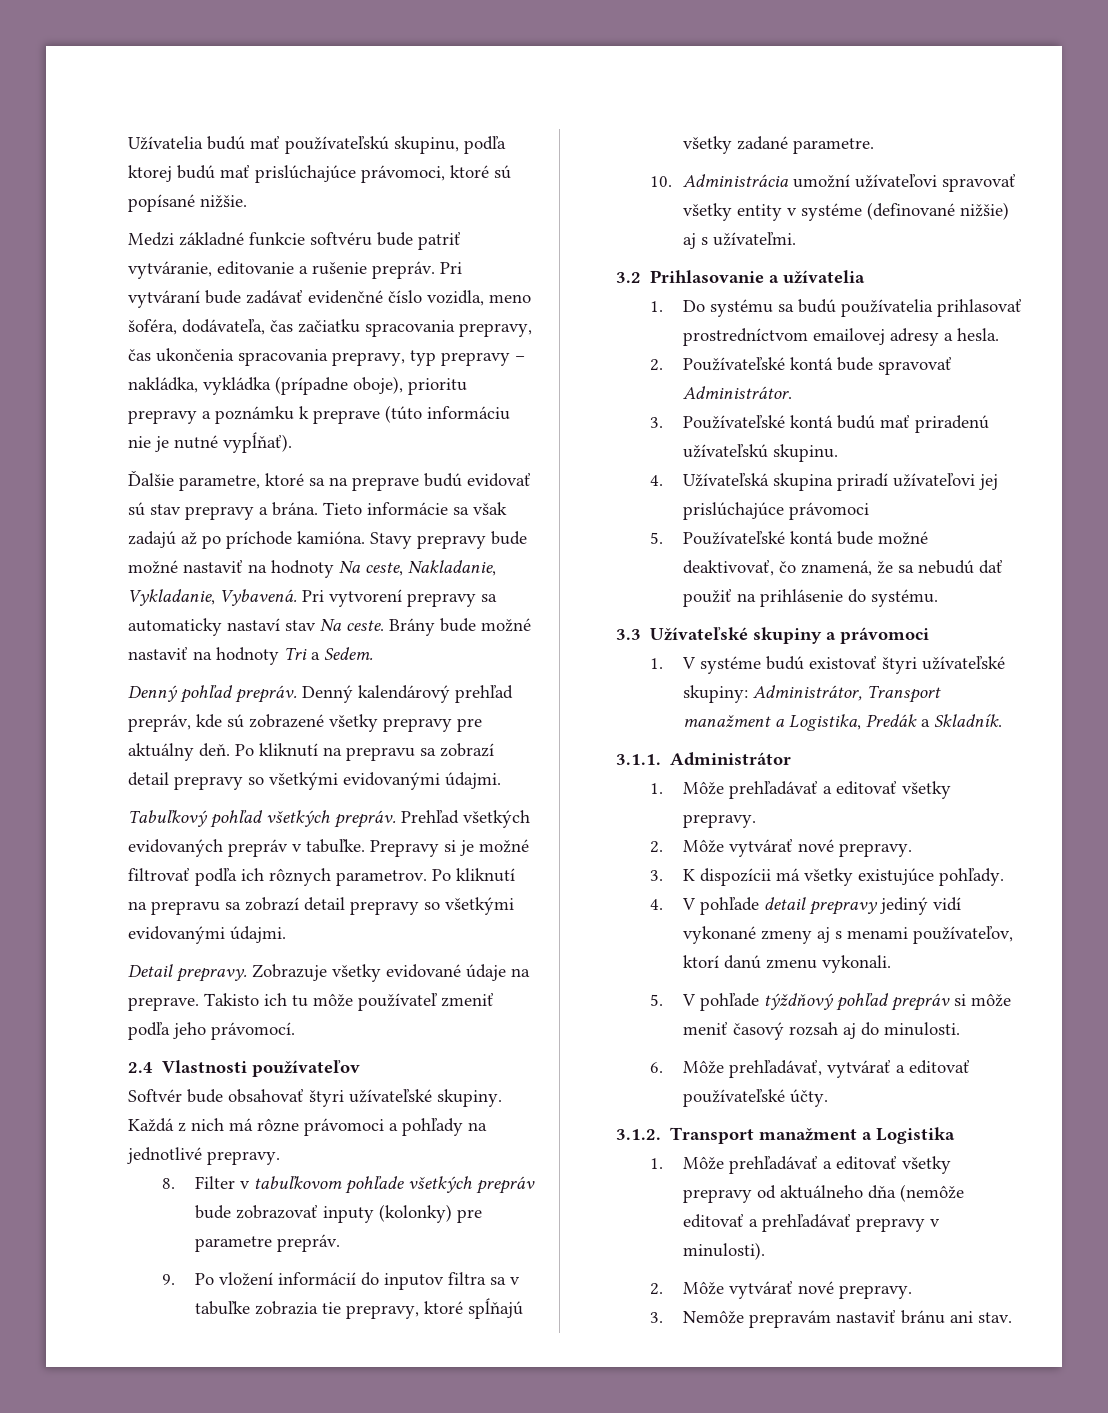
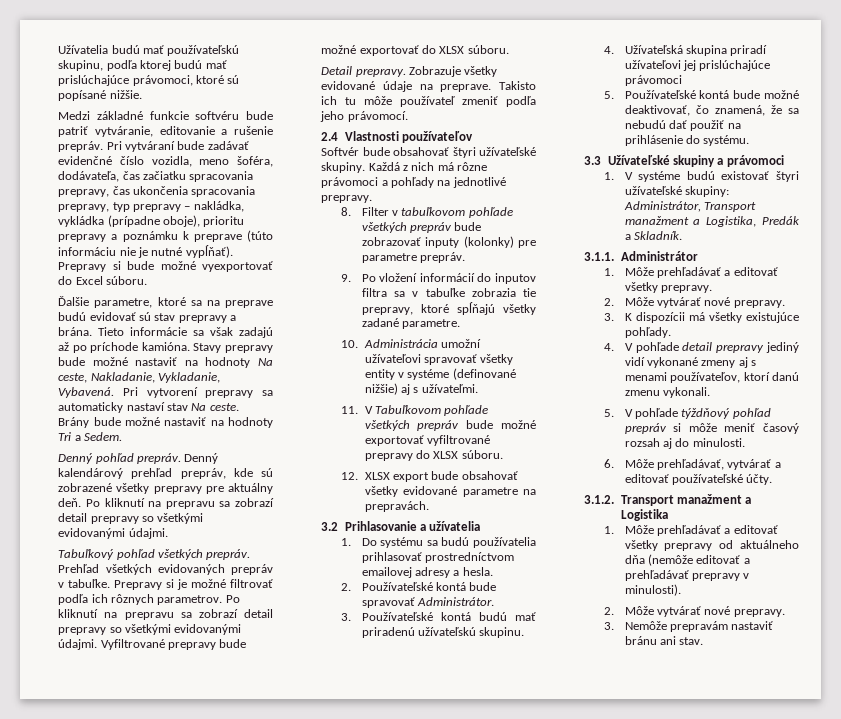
+ Prepravy si bude možné vyexportovať do Excel súboru.
+ Vyfiltrované prepravy bude možné exportovať do XLSX súboru.
+ 11. V Tabuľkovom pohľade všetkých prepráv bude možné exportovať vyfiltrované prepravy do XLSX súboru.
+ 12. XLSX export bude obsahovať všetky evidované parametre na prepravách.

